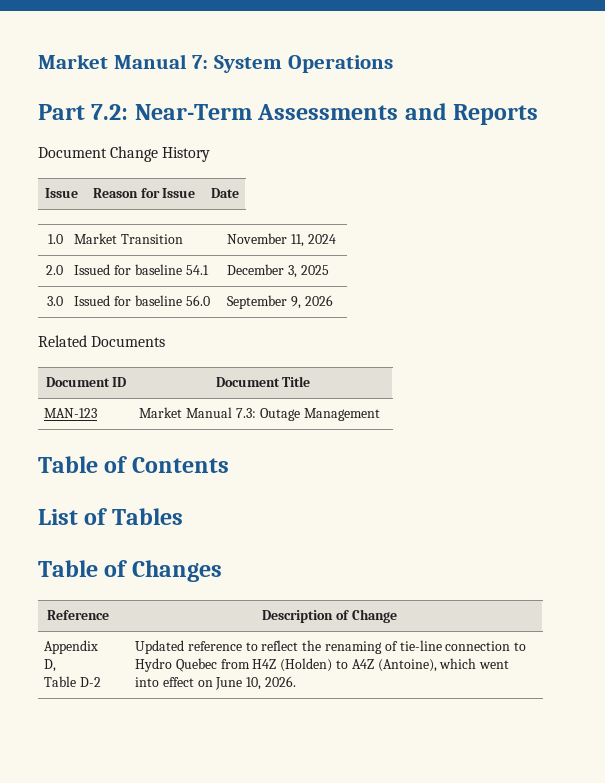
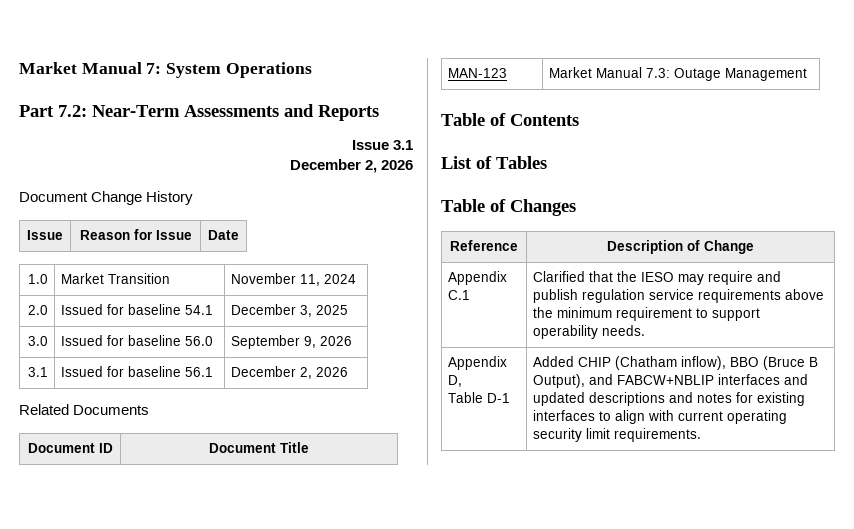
+ Issue 3.1
+ December 2, 2026
+ 3.1 | Issued for baseline 56.1 | December 2, 2026
+ Appendix C.1 | Clarified that the IESO may require and publish regulation service requirements above the minimum requirement to support operability needs.
  Appendix D,
- Table D-2 | Updated reference to reflect the renaming of tie-line connection to Hydro Quebec from H4Z (Holden) to A4Z (Antoine), which went into effect on June 10, 2026.
+ Table D-1 | Added CHIP (Chatham inflow), BBO (Bruce B Output), and FABCW+NBLIP interfaces and updated descriptions and notes for existing interfaces to align with current operating security limit requirements.

